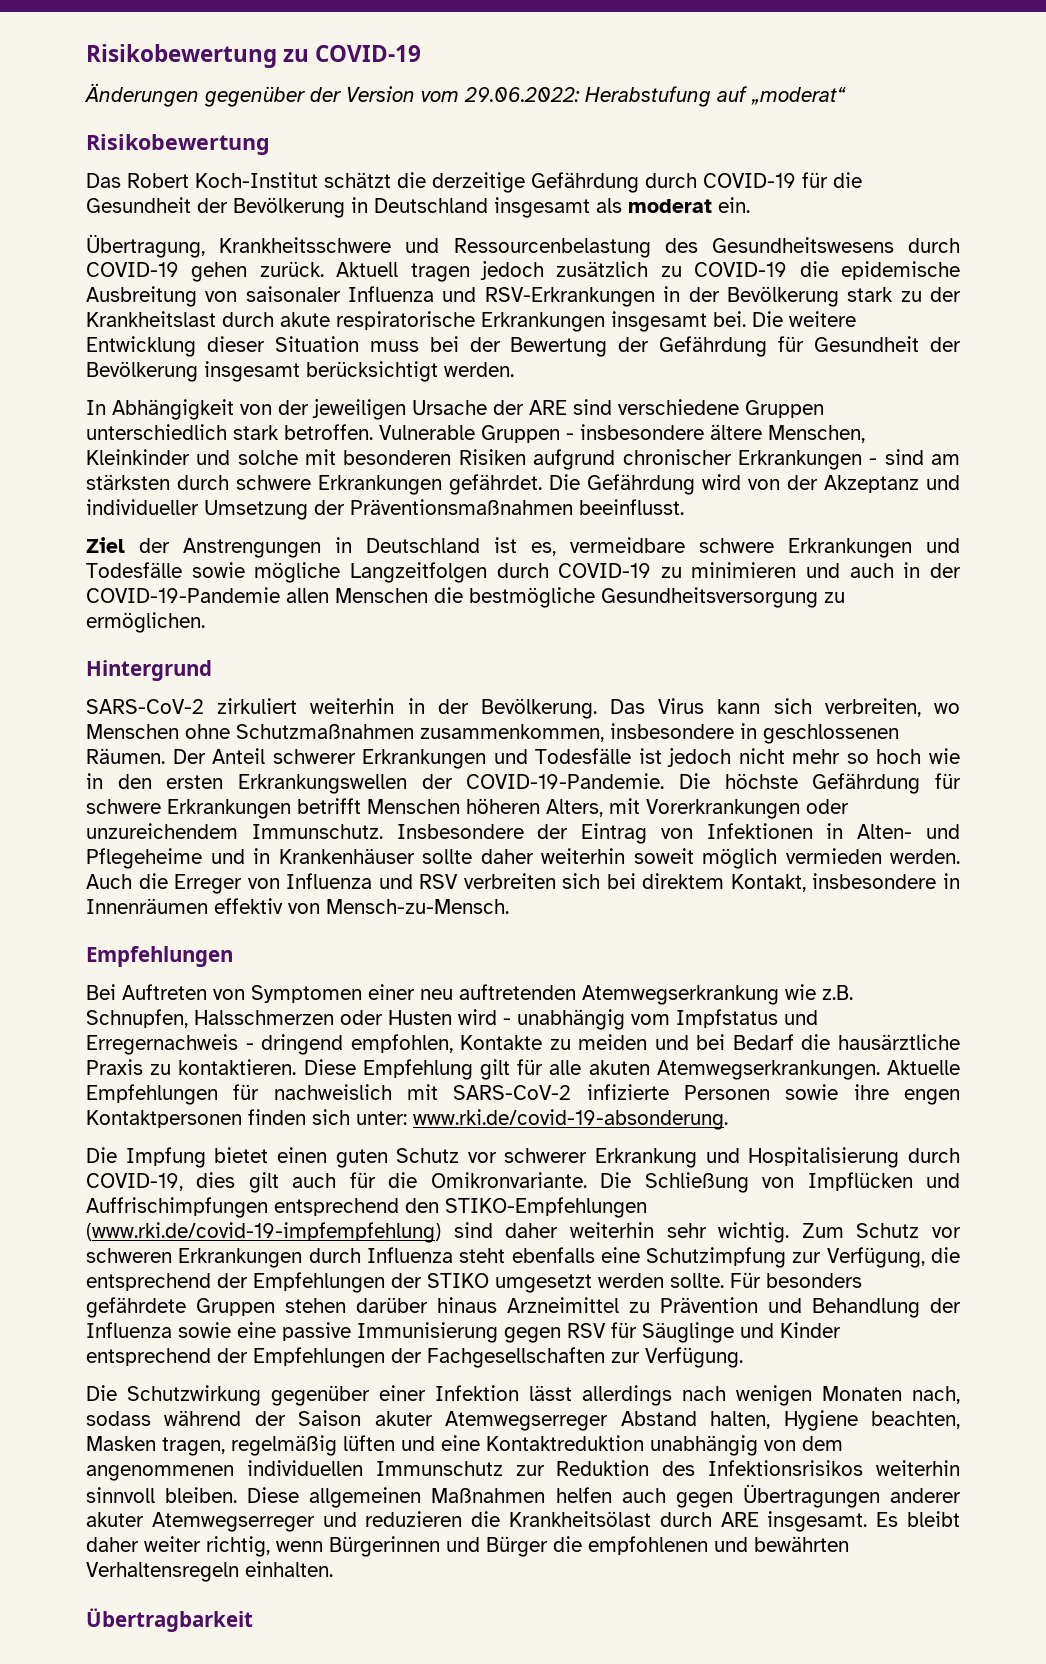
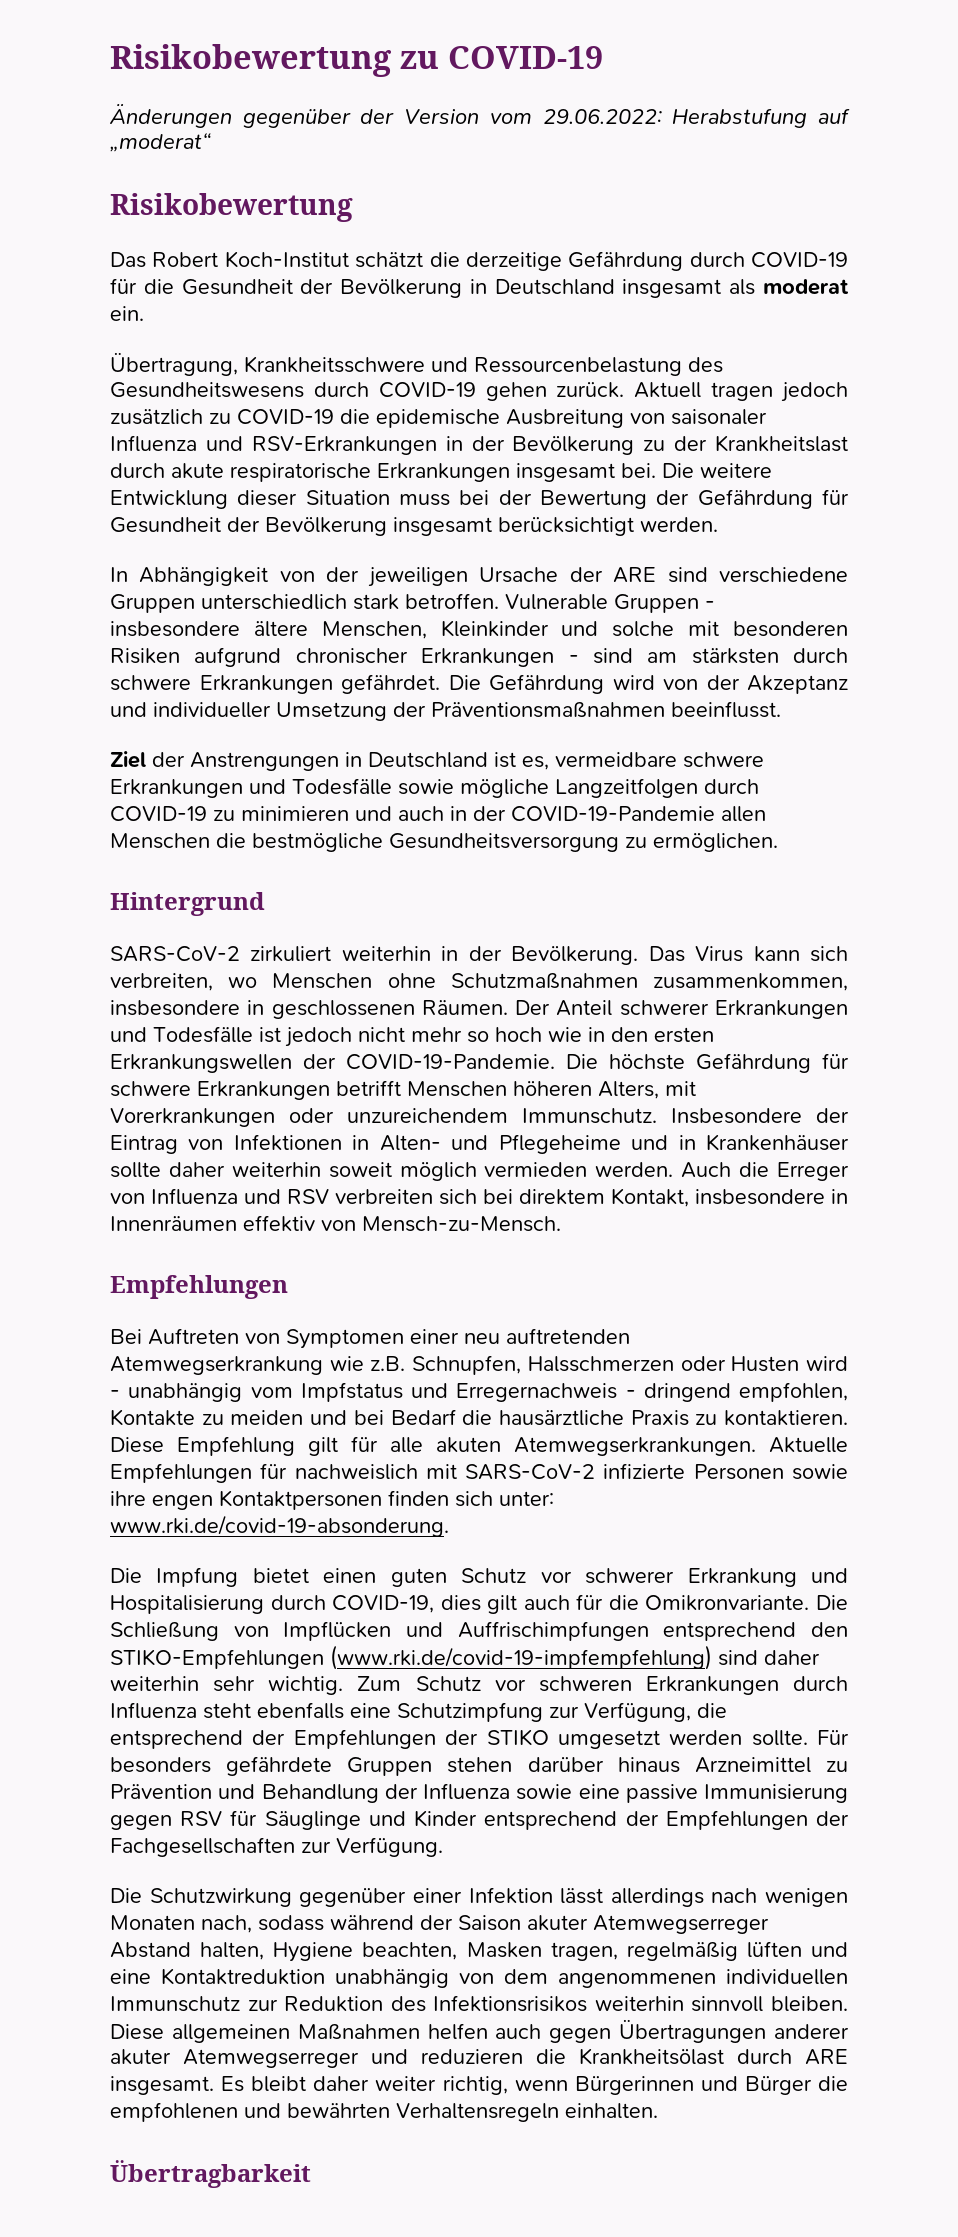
- Aktuell tragen jedoch zusätzlich zu COVID-19 die epidemische Ausbreitung von saisonaler Influenza und RSV-Erkrankungen in der Bevölkerung stark zu der Krankheitslast durch akute respiratorische Erkrankungen insgesamt bei.
+ Aktuell tragen jedoch zusätzlich zu COVID-19 die epidemische Ausbreitung von saisonaler Influenza und RSV-Erkrankungen in der Bevölkerung zu der Krankheitslast durch akute respiratorische Erkrankungen insgesamt bei.

